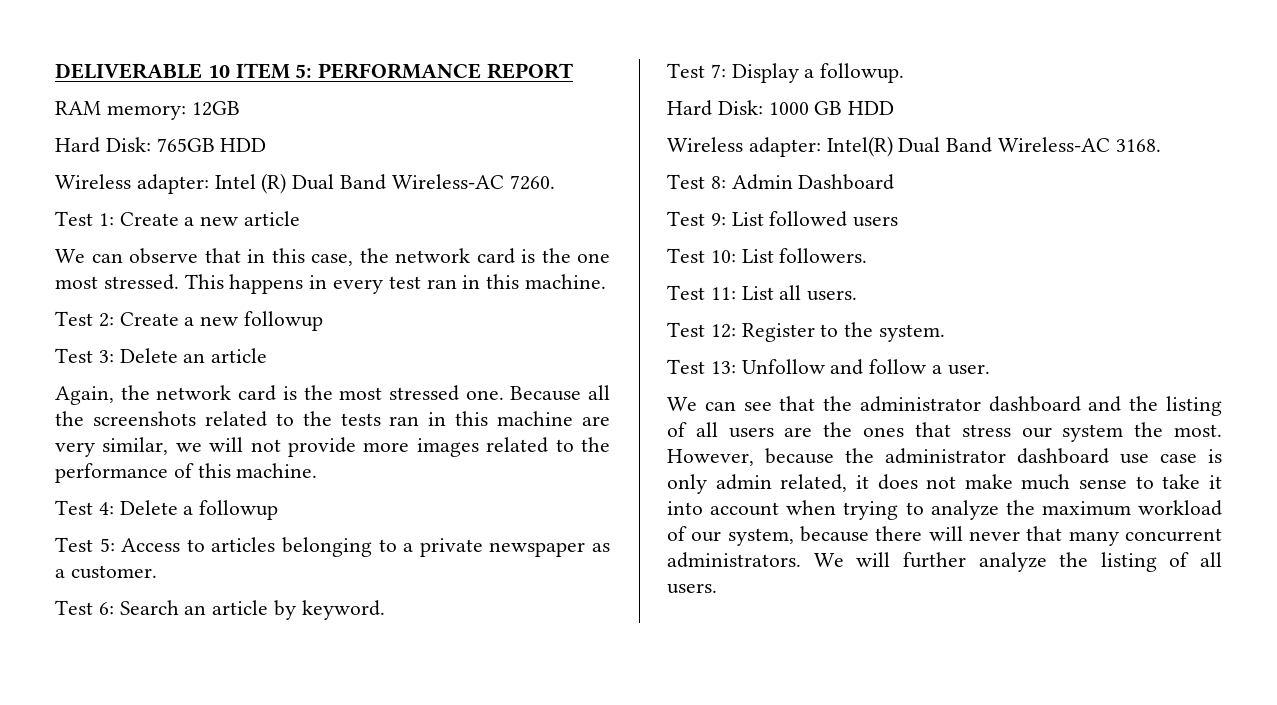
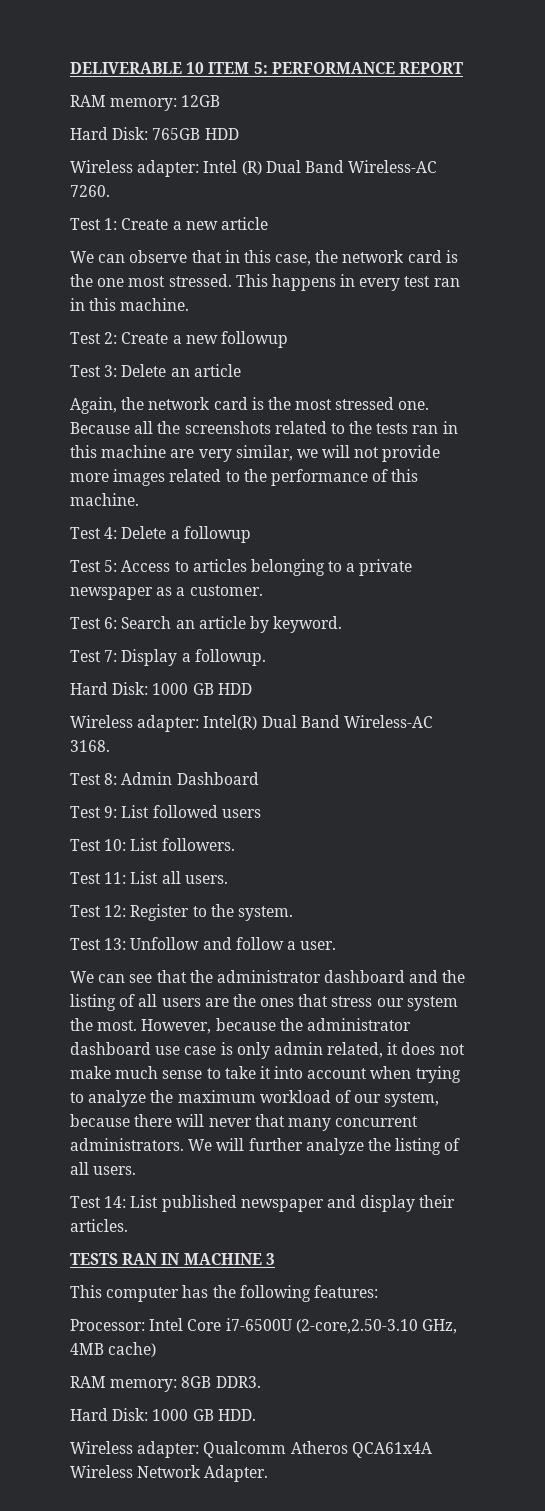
+ Test 14: List published newspaper and display their articles.
+ TESTS RAN IN MACHINE 3
+ This computer has the following features:
+ Processor: Intel Core i7-6500U (2-core,2.50-3.10 GHz, 4MB cache)
+ RAM memory: 8GB DDR3.
+ Hard Disk: 1000 GB HDD.
+ Wireless adapter: Qualcomm Atheros QCA61x4A Wireless Network Adapter.

